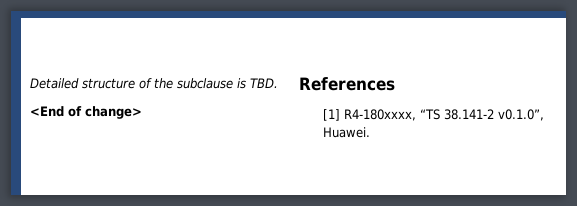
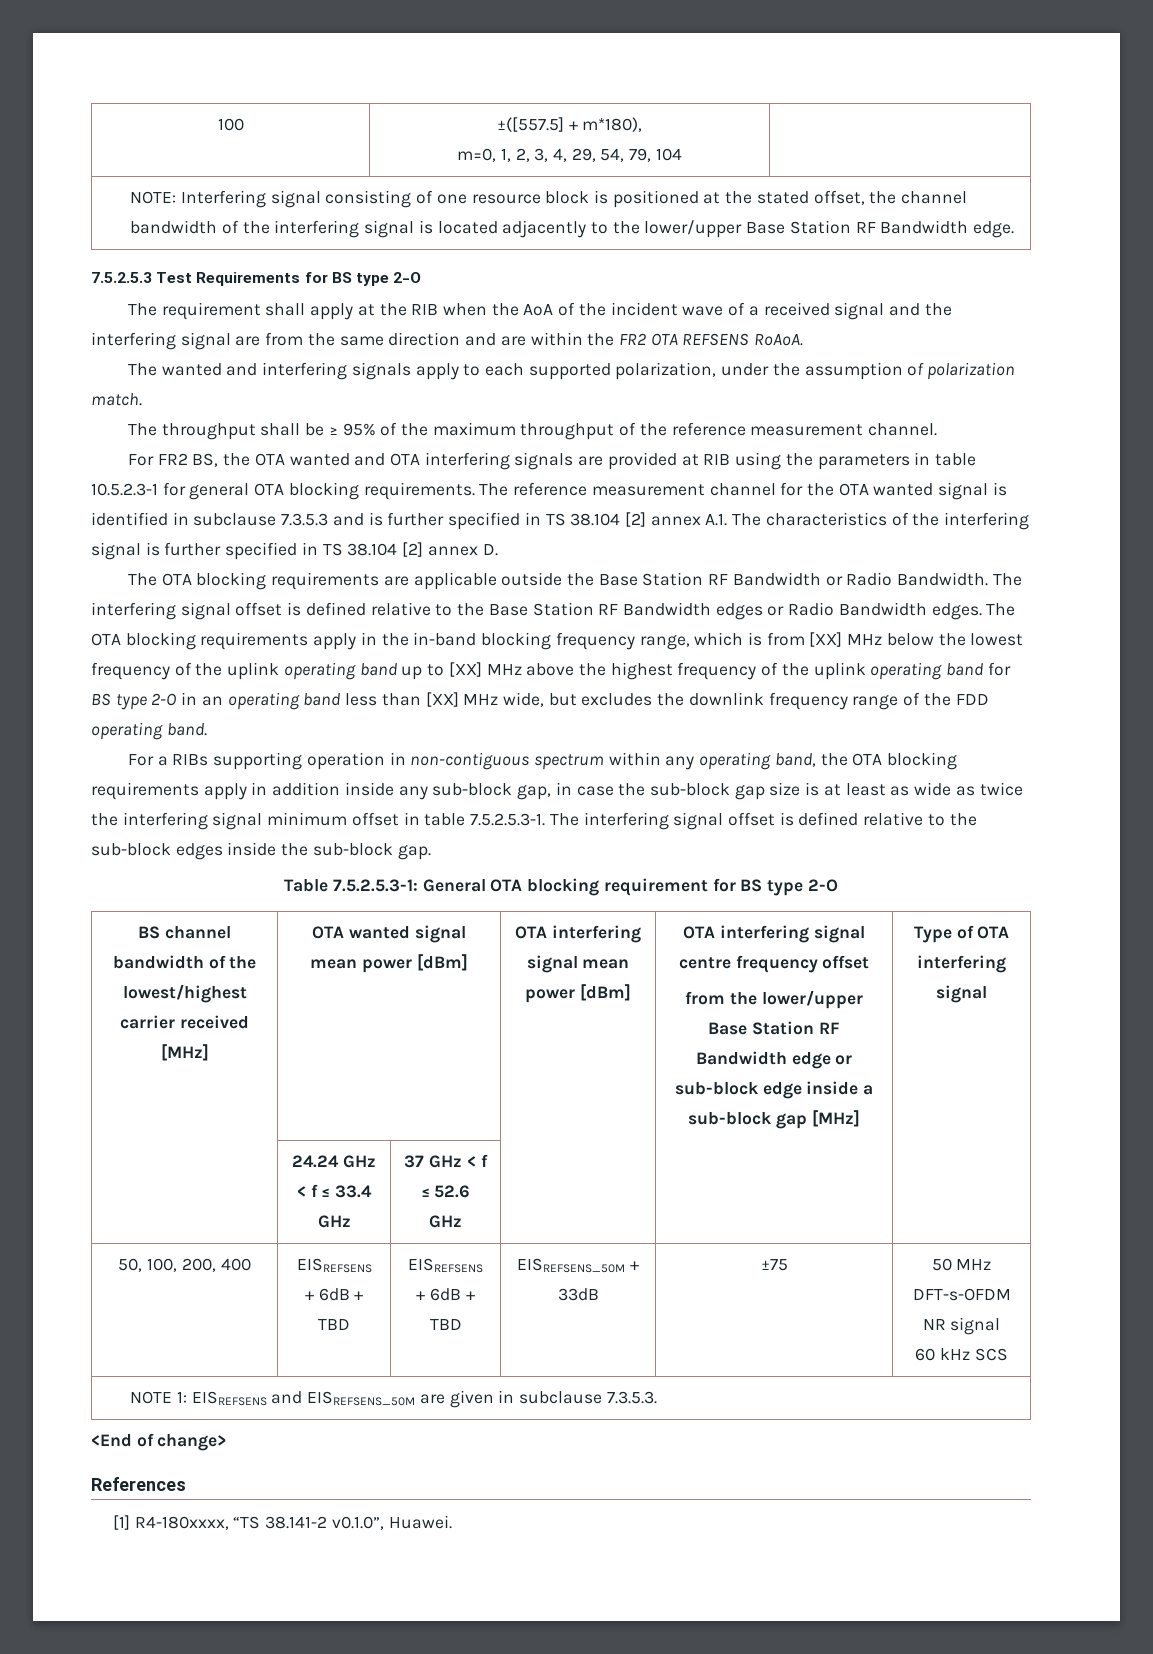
- Detailed structure of the subclause is TBD.
+ 100 | ±([557.5] + m*180),
+ m=0, 1, 2, 3, 4, 29, 54, 79, 104 |
+ NOTE: Interfering signal consisting of one resource block is positioned at the stated offset, the channel bandwidth of the interfering signal is located adjacently to the lower/upper Base Station RF Bandwidth edge.
+ 7.5.2.5.3 Test Requirements for BS type 2-O
+ The requirement shall apply at the RIB when the AoA of the incident wave of a received signal and the interfering signal are from the same direction and are within the FR2 OTA REFSENS RoAoA.
+ The wanted and interfering signals apply to each supported polarization, under the assumption of polarization match.
+ The throughput shall be ≥ 95% of the maximum throughput of the reference measurement channel.
+ For FR2 BS, the OTA wanted and OTA interfering signals are provided at RIB using the parameters in table 10.5.2.3-1 for general OTA blocking requirements. The reference measurement channel for the OTA wanted signal is identified in subclause 7.3.5.3 and is further specified in TS 38.104 [2] annex A.1. The characteristics of the interfering signal is further specified in TS 38.104 [2] annex D.
+ The OTA blocking requirements are applicable outside the Base Station RF Bandwidth or Radio Bandwidth. The interfering signal offset is defined relative to the Base Station RF Bandwidth edges or Radio Bandwidth edges. The OTA blocking requirements apply in the in-band blocking frequency range, which is from [XX] MHz below the lowest frequency of the uplink operating band up to [XX] MHz above the highest frequency of the uplink operating band for BS type 2-O in an operating band less than [XX] MHz wide, but excludes the downlink frequency range of the FDD operating band.
+ For a RIBs supporting operation in non-contiguous spectrum within any operating band, the OTA blocking requirements apply in addition inside any sub-block gap, in case the sub-block gap size is at least as wide as twice the interfering signal minimum offset in table 7.5.2.5.3-1. The interfering signal offset is defined relative to the sub-block edges inside the sub-block gap.
+ Table 7.5.2.5.3-1: General OTA blocking requirement for BS type 2-O
+ BS channel bandwidth of the lowest/highest carrier received [MHz] | OTA wanted signal mean power [dBm] | OTA interfering signal mean power [dBm] | OTA interfering signal centre frequency offset
+ from the lower/upper Base Station RF Bandwidth edge or sub-block edge inside a sub-block gap [MHz] | Type of OTA interfering signal
+ | 24.24 GHz < f ≤ 33.4 GHz | 37 GHz < f ≤ 52.6 GHz | | |
+ 50, 100, 200, 400 | EISREFSENS + 6dB + TBD | EISREFSENS + 6dB + TBD | EISREFSENS_50M + 33dB | ±75 | 50 MHz DFT-s-OFDM NR signal
+ 60 kHz SCS
+ NOTE 1: EISREFSENS and EISREFSENS_50M are given in subclause 7.3.5.3.

